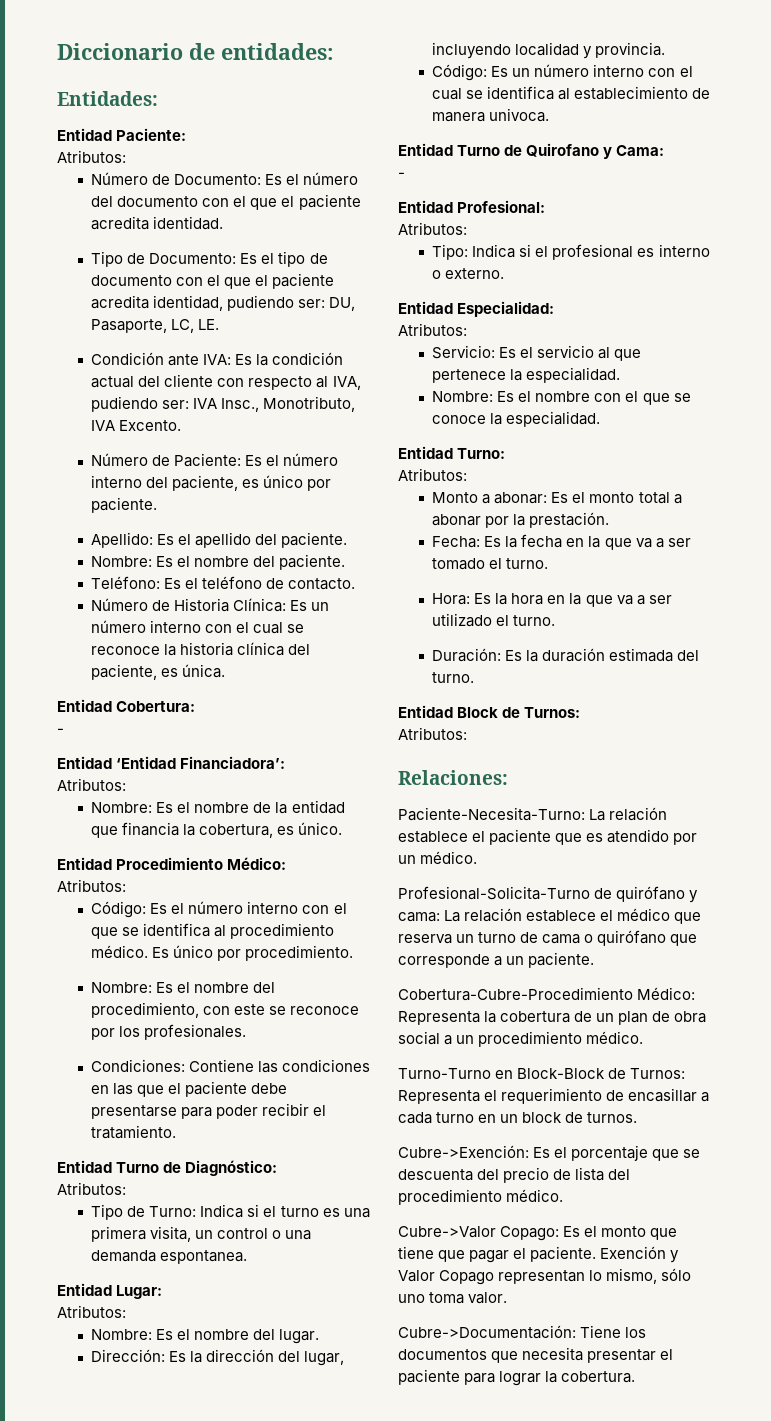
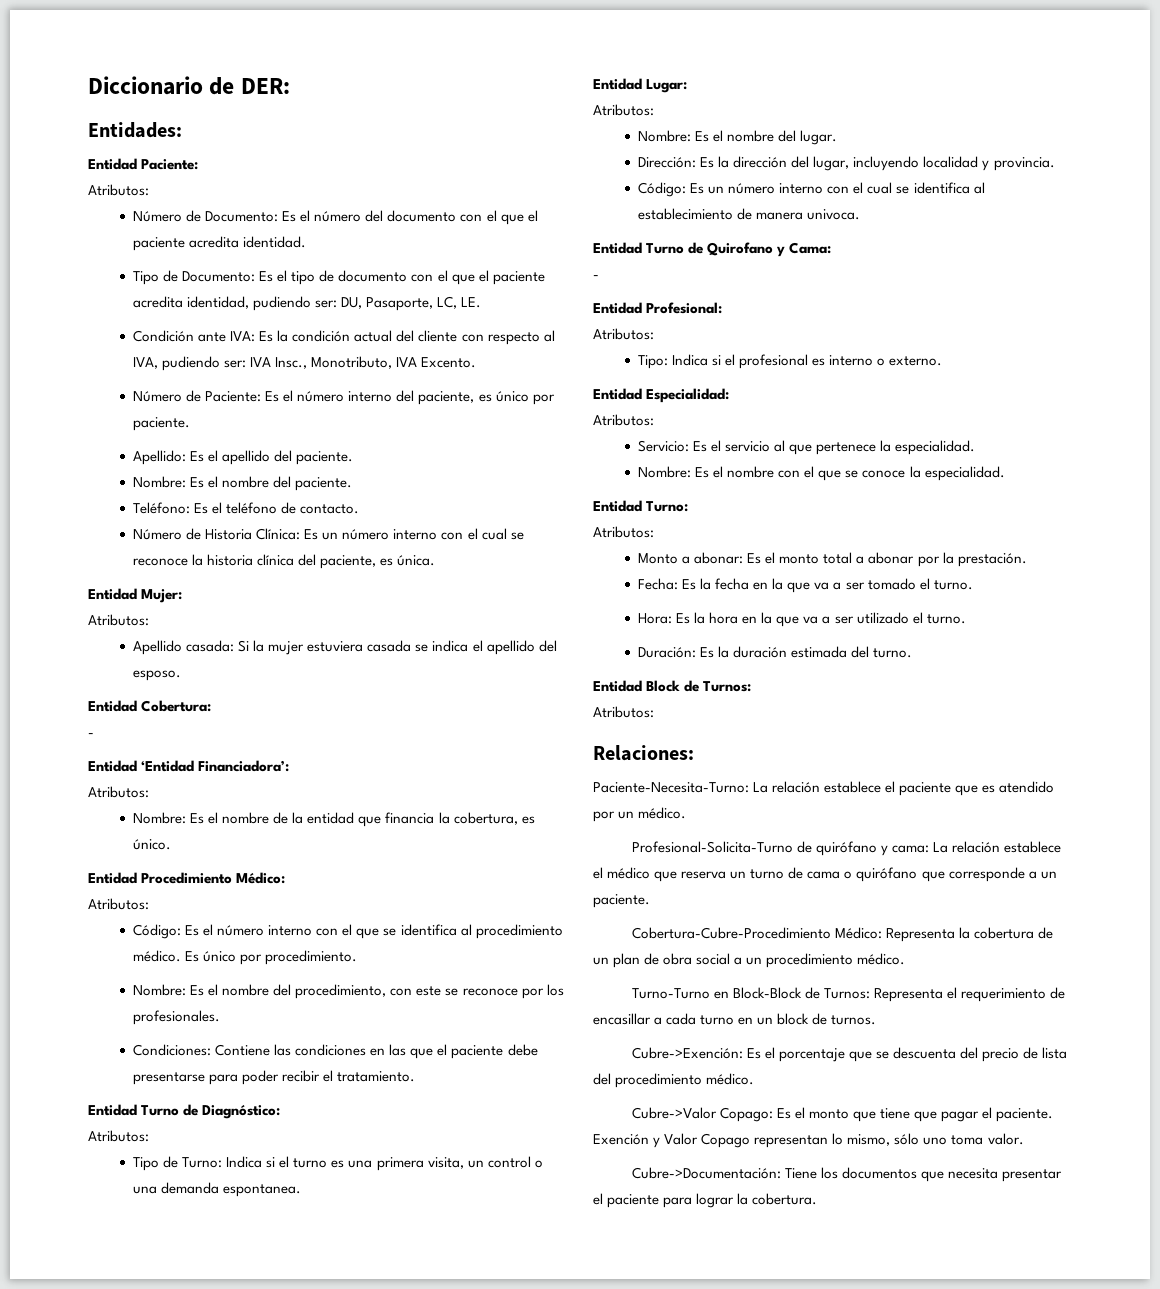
- Diccionario de entidades:
+ Diccionario de DER:
+ Entidad Mujer:
+ Atributos:
+ Apellido casada: Si la mujer estuviera casada se indica el apellido del esposo.

